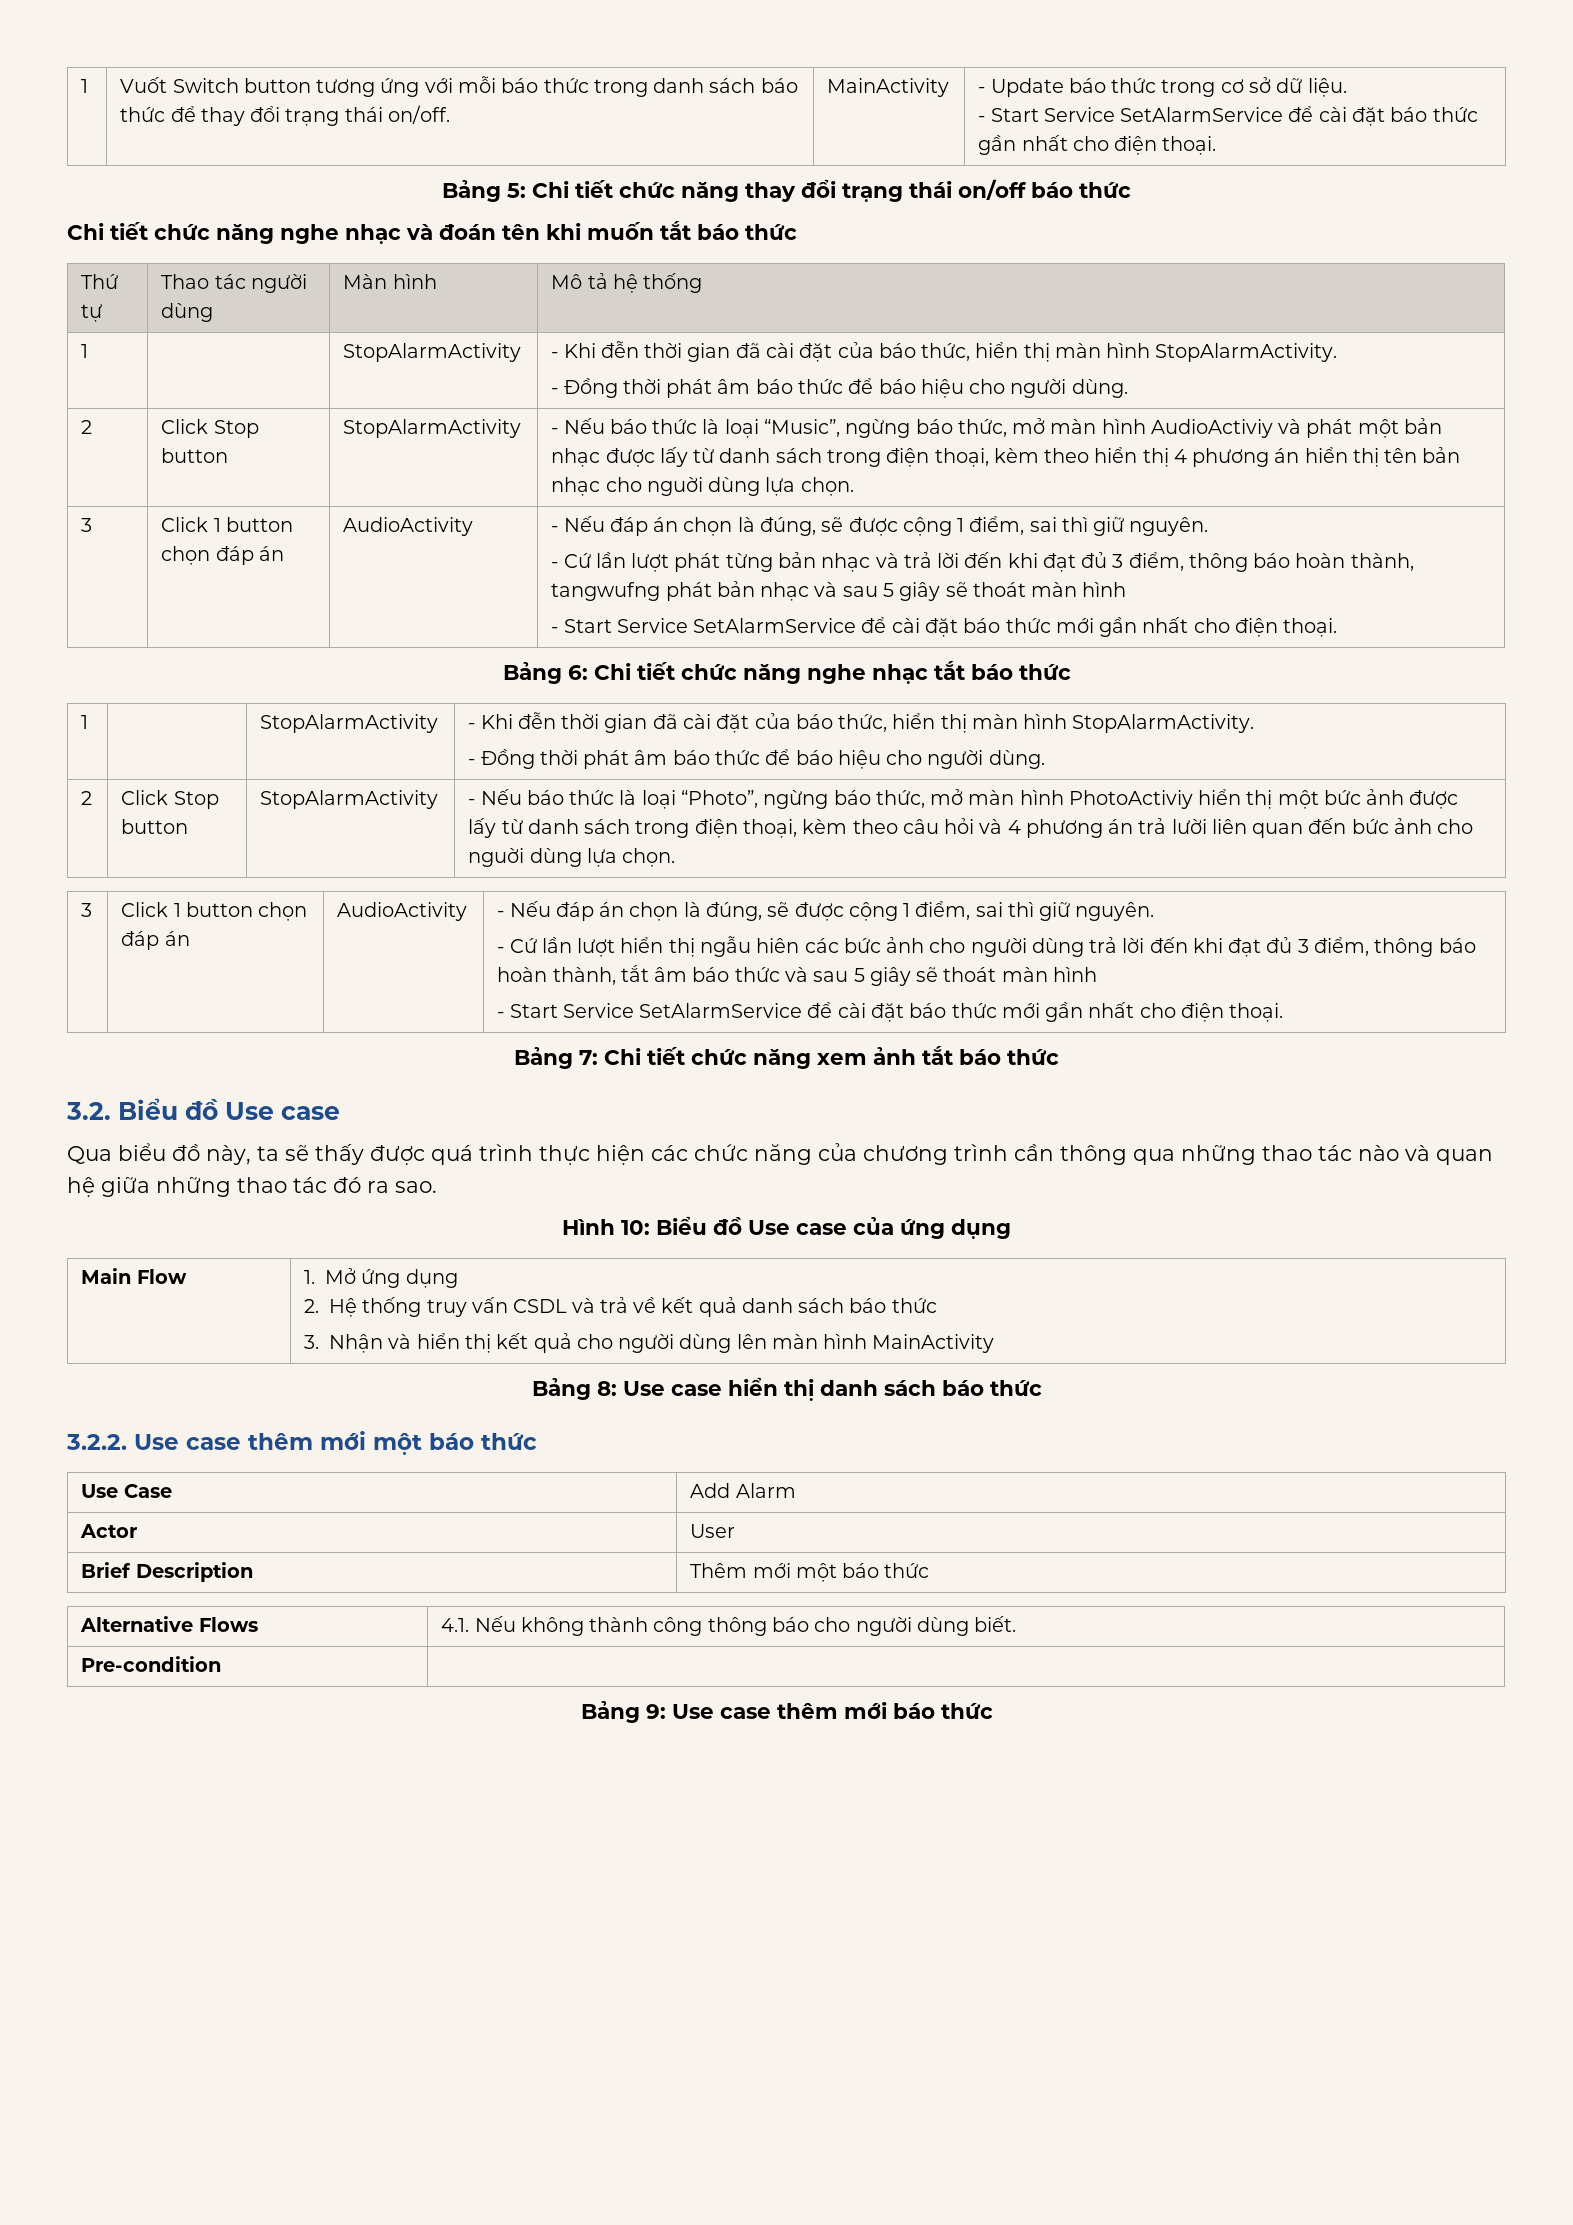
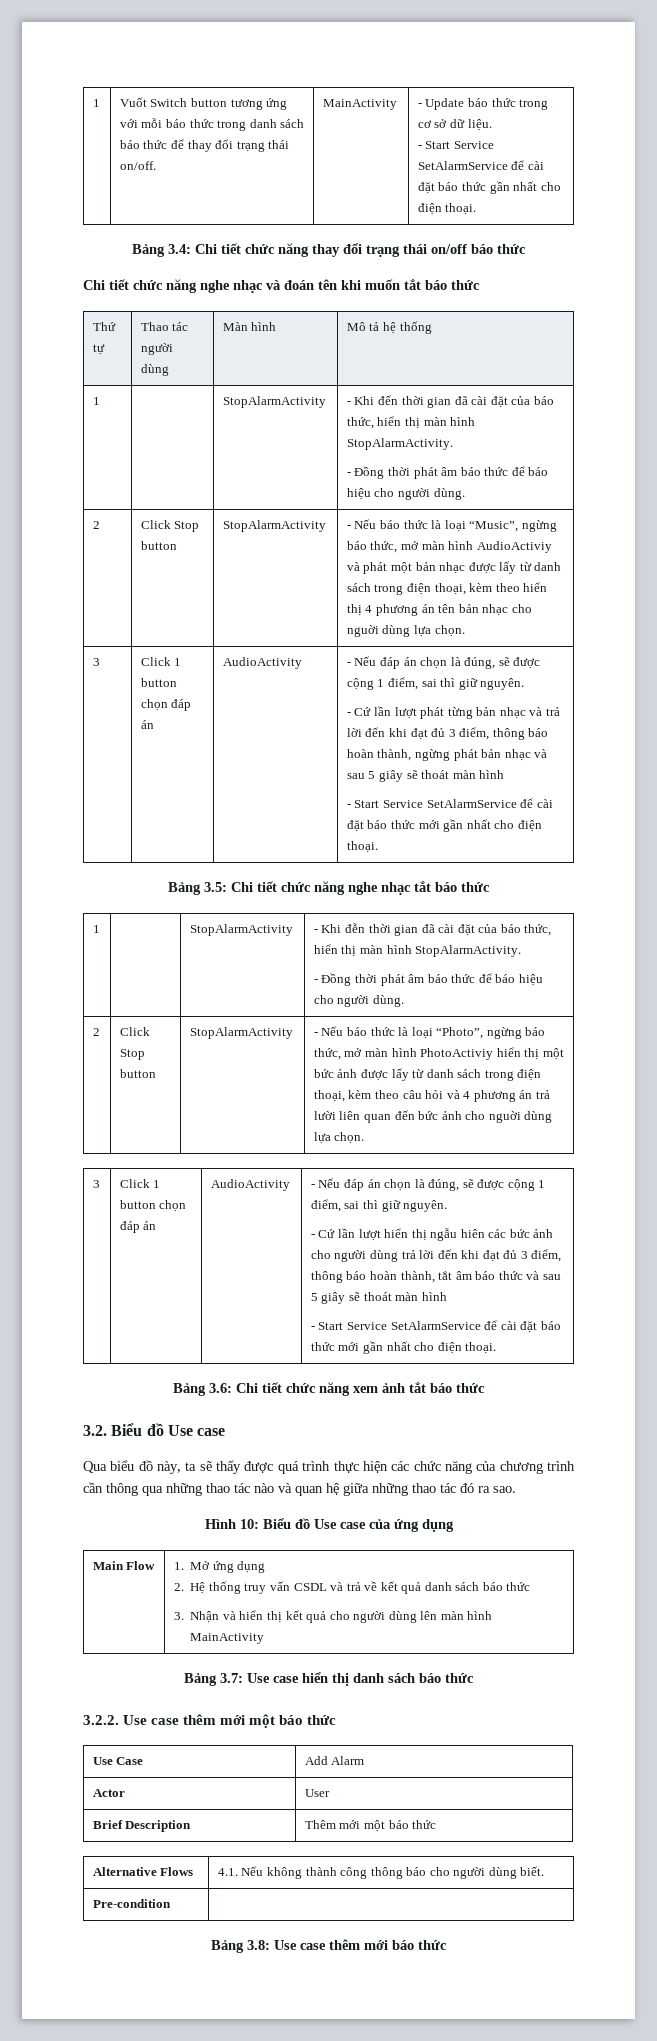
- Bảng 5: Chi tiết chức năng thay đổi trạng thái on/off báo thức
+ Bảng 3.4: Chi tiết chức năng thay đổi trạng thái on/off báo thức
  Thứ tự | Thao tác người dùng | Màn hình | Mô tả hệ thống
- 1 | | StopAlarmActivity | - Khi đễn thời gian đã cài đặt của báo thức, hiển thị màn hình StopAlarmActivity.
+ 1 | | StopAlarmActivity | - Khi đến thời gian đã cài đặt của báo thức, hiển thị màn hình StopAlarmActivity.
- - Nếu báo thức là loại “Music”, ngừng báo thức, mở màn hình AudioActiviy và phát một bản nhạc được lấy từ danh sách trong điện thoại, kèm theo hiển thị 4 phương án hiển thị tên bản nhạc cho nguời dùng lựa chọn.
+ - Nếu báo thức là loại “Music”, ngừng báo thức, mở màn hình AudioActiviy và phát một bản nhạc được lấy từ danh sách trong điện thoại, kèm theo hiển thị 4 phương án tên bản nhạc cho nguời dùng lựa chọn.
- - Cứ lần lượt phát từng bản nhạc và trả lời đến khi đạt đủ 3 điểm, thông báo hoàn thành, tangwufng phát bản nhạc và sau 5 giây sẽ thoát màn hình
+ - Cứ lần lượt phát từng bản nhạc và trả lời đến khi đạt đủ 3 điểm, thông báo hoàn thành, ngừng phát bản nhạc và sau 5 giây sẽ thoát màn hình
- Bảng 6: Chi tiết chức năng nghe nhạc tắt báo thức
+ Bảng 3.5: Chi tiết chức năng nghe nhạc tắt báo thức
- Bảng 7: Chi tiết chức năng xem ảnh tắt báo thức
+ Bảng 3.6: Chi tiết chức năng xem ảnh tắt báo thức
- Bảng 8: Use case hiển thị danh sách báo thức
+ Bảng 3.7: Use case hiển thị danh sách báo thức
- Bảng 9: Use case thêm mới báo thức
+ Bảng 3.8: Use case thêm mới báo thức

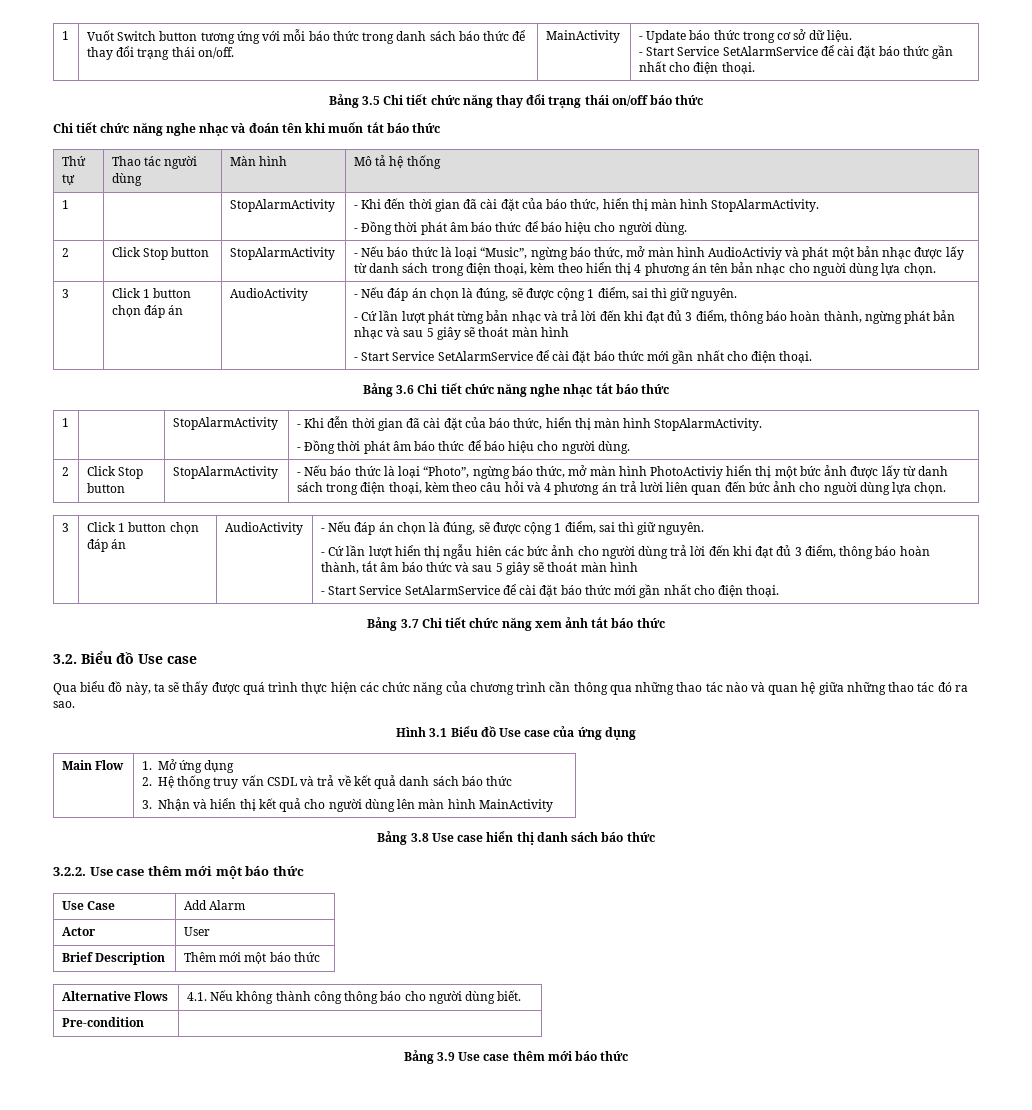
- Bảng 3.4: Chi tiết chức năng thay đổi trạng thái on/off báo thức
+ Bảng 3.5 Chi tiết chức năng thay đổi trạng thái on/off báo thức
- Bảng 3.5: Chi tiết chức năng nghe nhạc tắt báo thức
+ Bảng 3.6 Chi tiết chức năng nghe nhạc tắt báo thức
- Bảng 3.6: Chi tiết chức năng xem ảnh tắt báo thức
+ Bảng 3.7 Chi tiết chức năng xem ảnh tắt báo thức
- Hình 10: Biểu đồ Use case của ứng dụng
+ Hình 3.1 Biểu đồ Use case của ứng dụng
- Bảng 3.7: Use case hiển thị danh sách báo thức
+ Bảng 3.8 Use case hiển thị danh sách báo thức
- Bảng 3.8: Use case thêm mới báo thức
+ Bảng 3.9 Use case thêm mới báo thức

